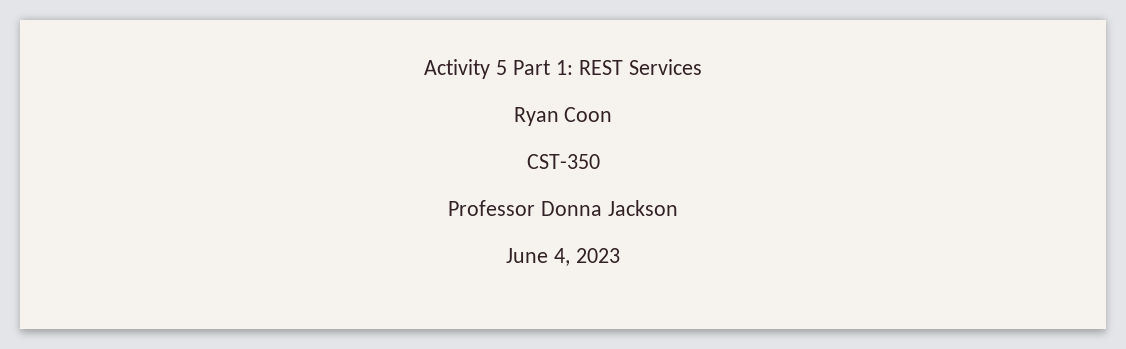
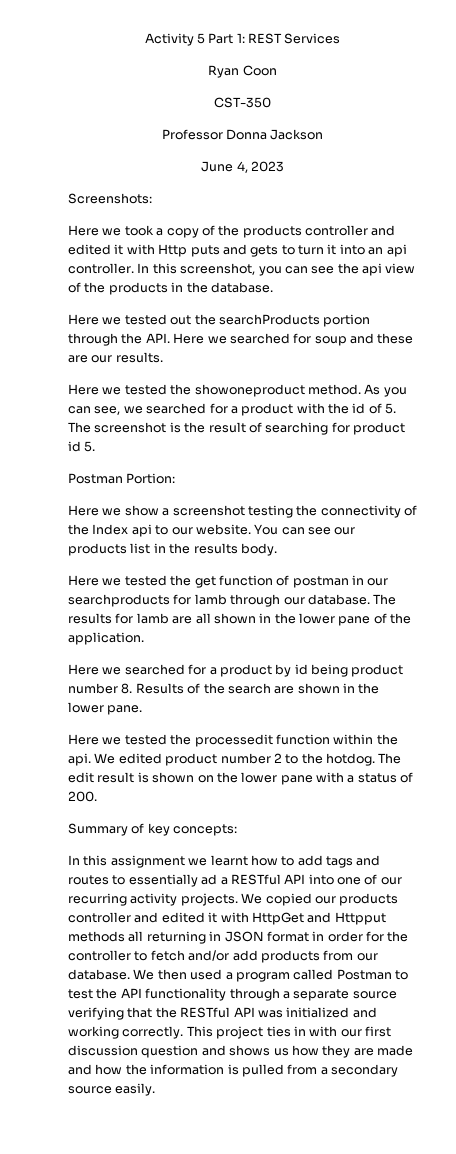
+ Screenshots:
+ Here we took a copy of the products controller and edited it with Http puts and gets to turn it into an api controller. In this screenshot, you can see the api view of the products in the database.
+ Here we tested out the searchProducts portion through the API. Here we searched for soup and these are our results.
+ Here we tested the showoneproduct method. As you can see, we searched for a product with the id of 5. The screenshot is the result of searching for product id 5.
+ Postman Portion:
+ Here we show a screenshot testing the connectivity of the Index api to our website. You can see our products list in the results body.
+ Here we tested the get function of postman in our searchproducts for lamb through our database. The results for lamb are all shown in the lower pane of the application.
+ Here we searched for a product by id being product number 8. Results of the search are shown in the lower pane.
+ Here we tested the processedit function within the api. We edited product number 2 to the hotdog. The edit result is shown on the lower pane with a status of 200.
+ Summary of key concepts:
+ In this assignment we learnt how to add tags and routes to essentially ad a RESTful API into one of our recurring activity projects. We copied our products controller and edited it with HttpGet and Httpput methods all returning in JSON format in order for the controller to fetch and/or add products from our database. We then used a program called Postman to test the API functionality through a separate source verifying that the RESTful API was initialized and working correctly. This project ties in with our first discussion question and shows us how they are made and how the information is pulled from a secondary source easily.

